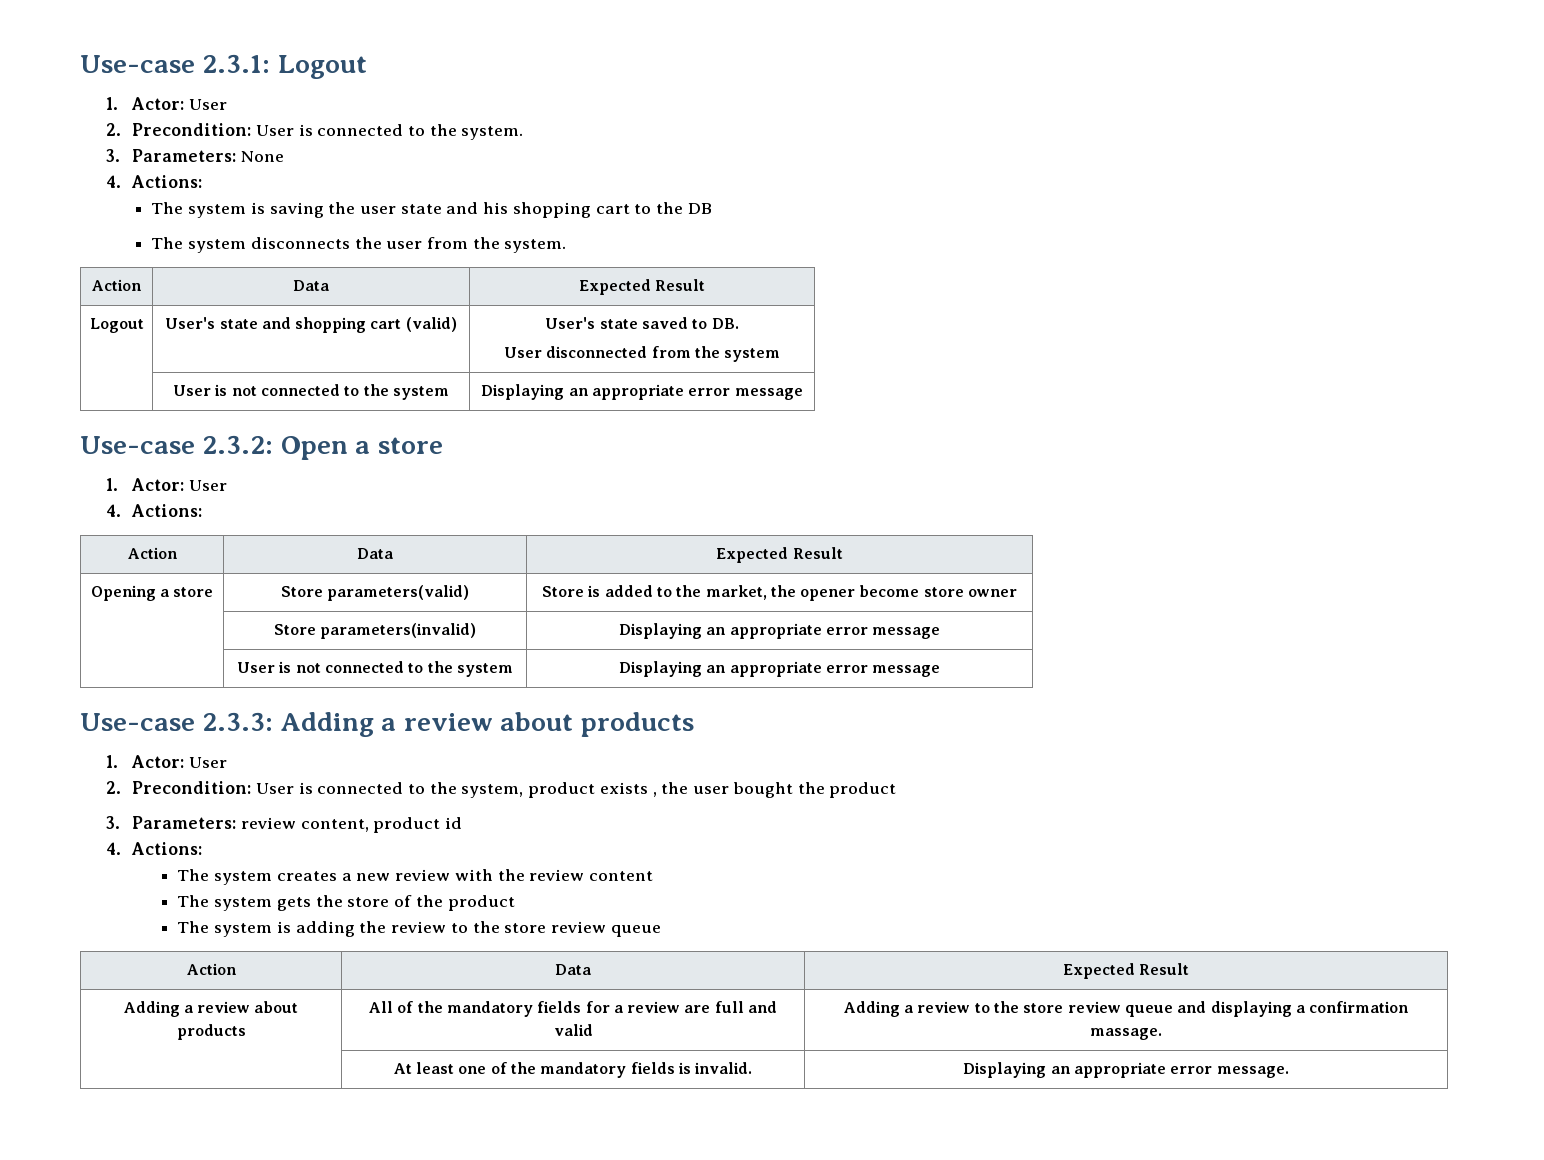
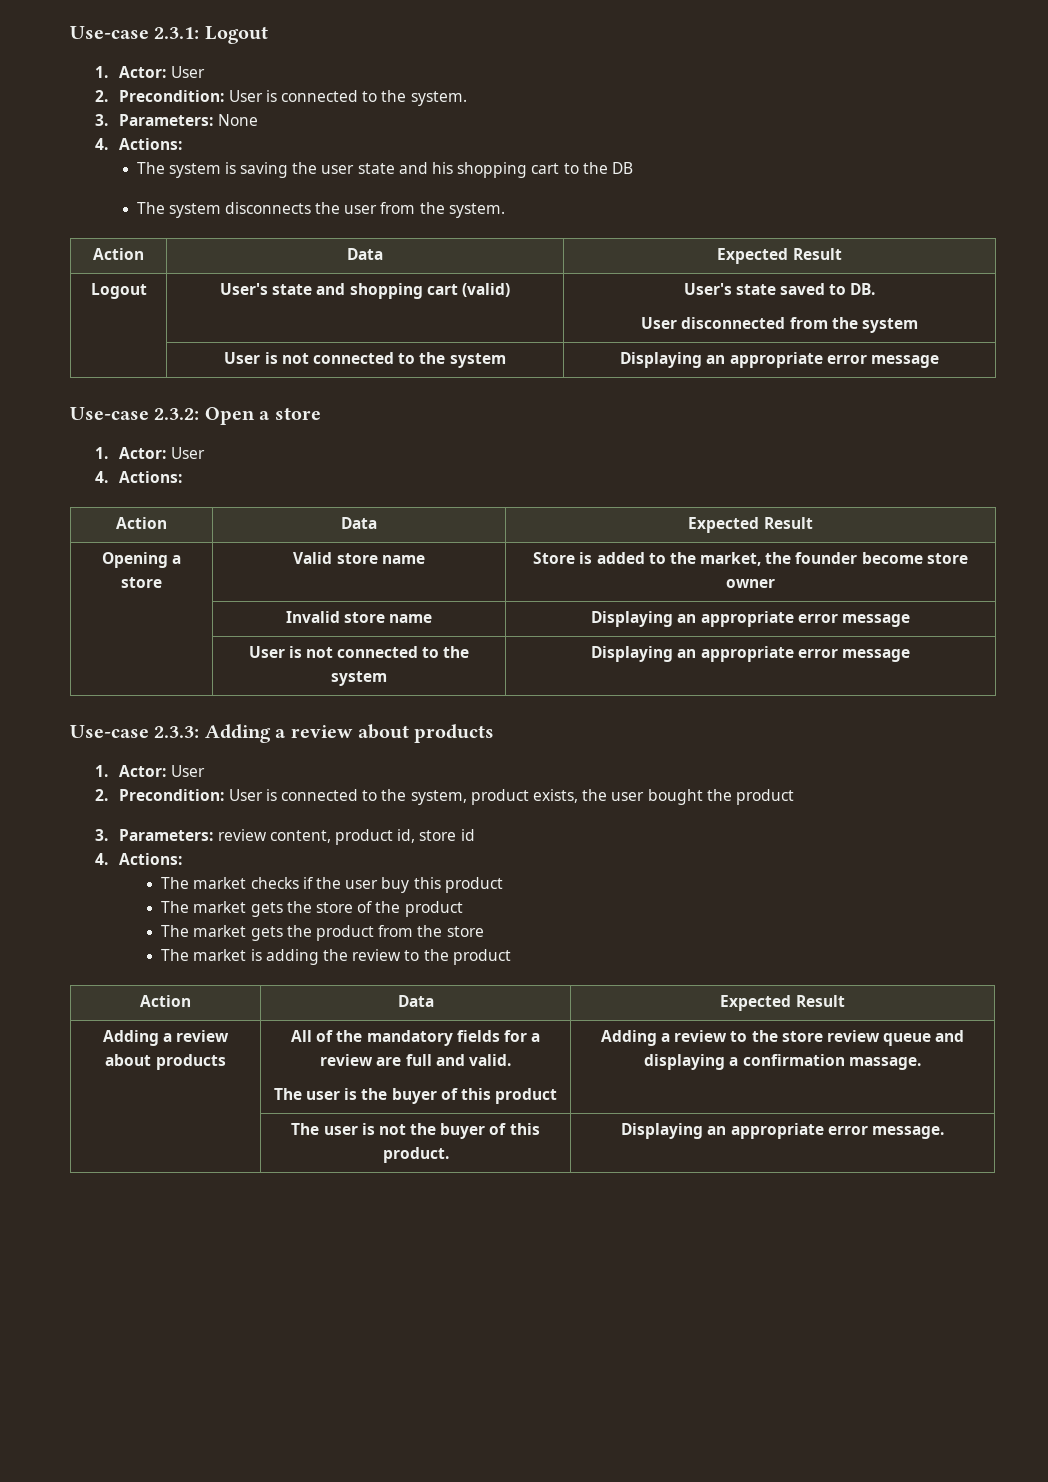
- Opening a store | Store parameters(valid) | Store is added to the market, the opener become store owner
+ Opening a store | Valid store name | Store is added to the market, the founder become store owner
- | Store parameters(invalid) | Displaying an appropriate error message
+ | Invalid store name | Displaying an appropriate error message
- 2. Precondition: User is connected to the system, product exists , the user bought the product
+ 2. Precondition: User is connected to the system, product exists, the user bought the product
- 3. Parameters: review content, product id
+ 3. Parameters: review content, product id, store id
- The system creates a new review with the review content
- The system gets the store of the product
+ The market checks if the user buy this product
+ The market gets the store of the product
- The system is adding the review to the store review queue
+ The market gets the product from the store
+ The market is adding the review to the product
- Adding a review about products | All of the mandatory fields for a review are full and valid | Adding a review to the store review queue and displaying a confirmation massage.
+ Adding a review about products | All of the mandatory fields for a review are full and valid.
+ The user is the buyer of this product | Adding a review to the store review queue and displaying a confirmation massage.
- | At least one of the mandatory fields is invalid. | Displaying an appropriate error message.
+ | The user is not the buyer of this product. | Displaying an appropriate error message.

